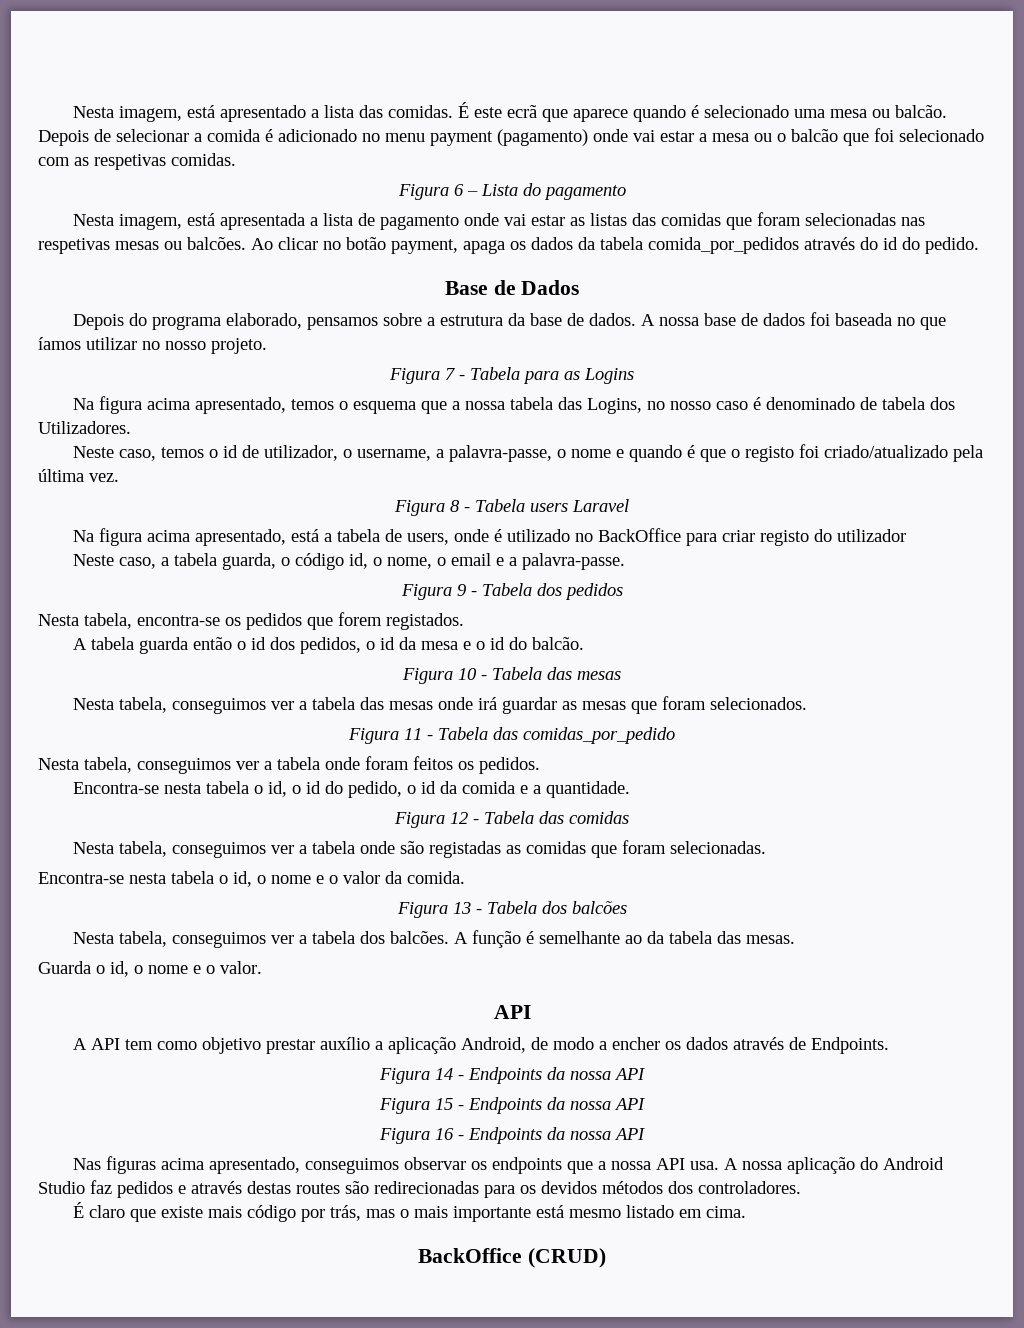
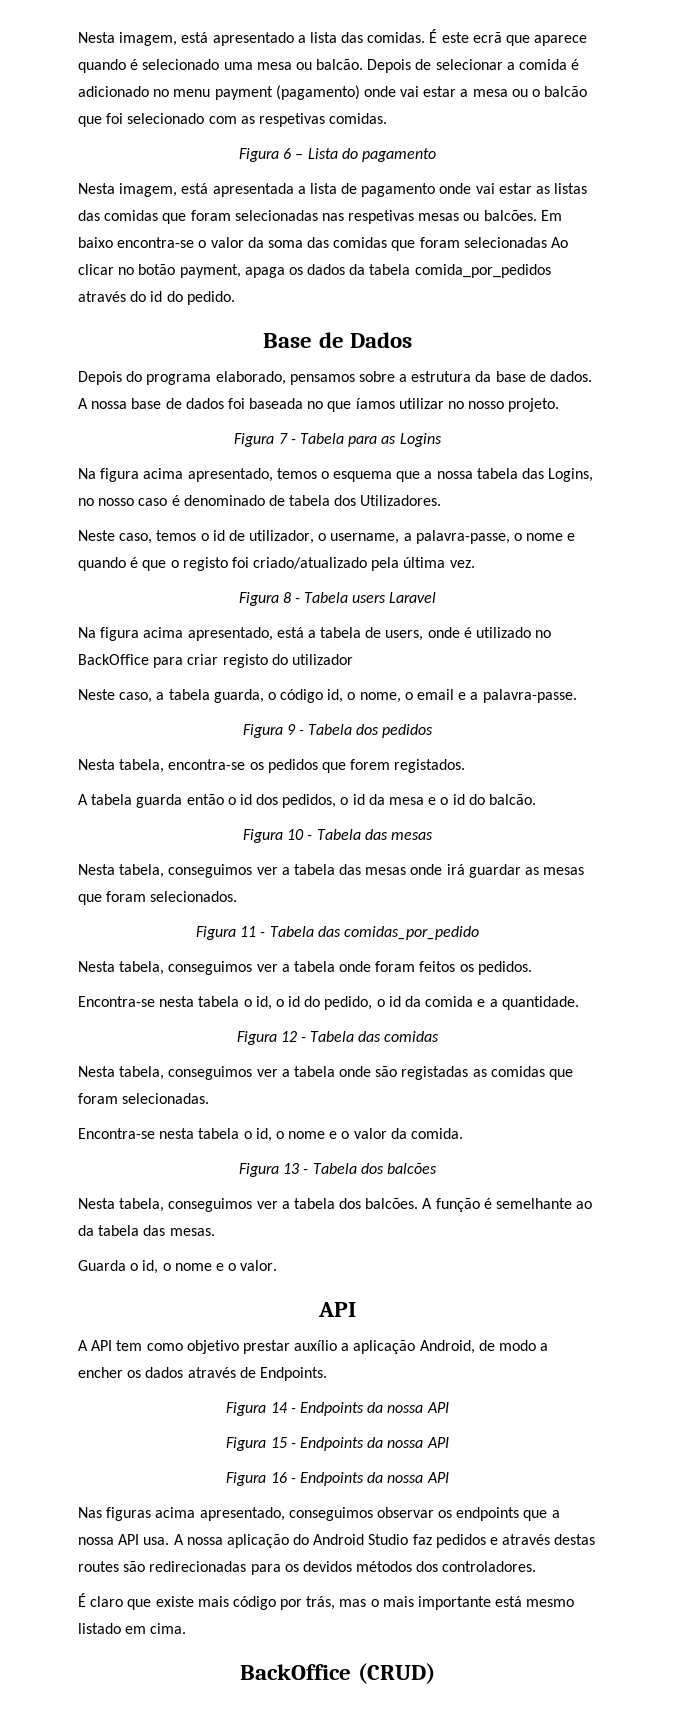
- Ao clicar no botão payment, apaga os dados da tabela comida_por_pedidos através do id do pedido.
+ Em baixo encontra-se o valor da soma das comidas que foram selecionadas Ao clicar no botão payment, apaga os dados da tabela comida_por_pedidos através do id do pedido.

